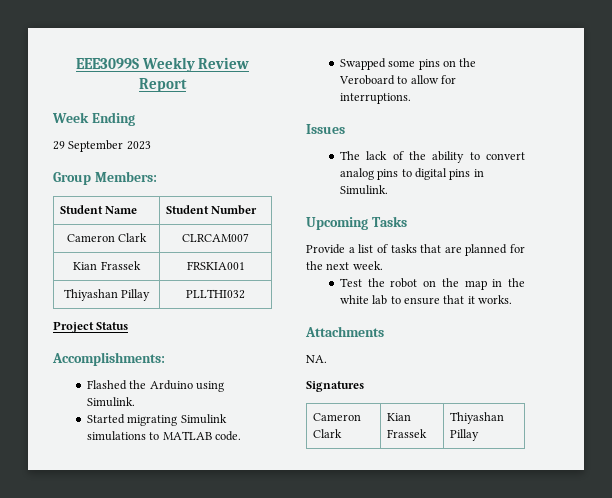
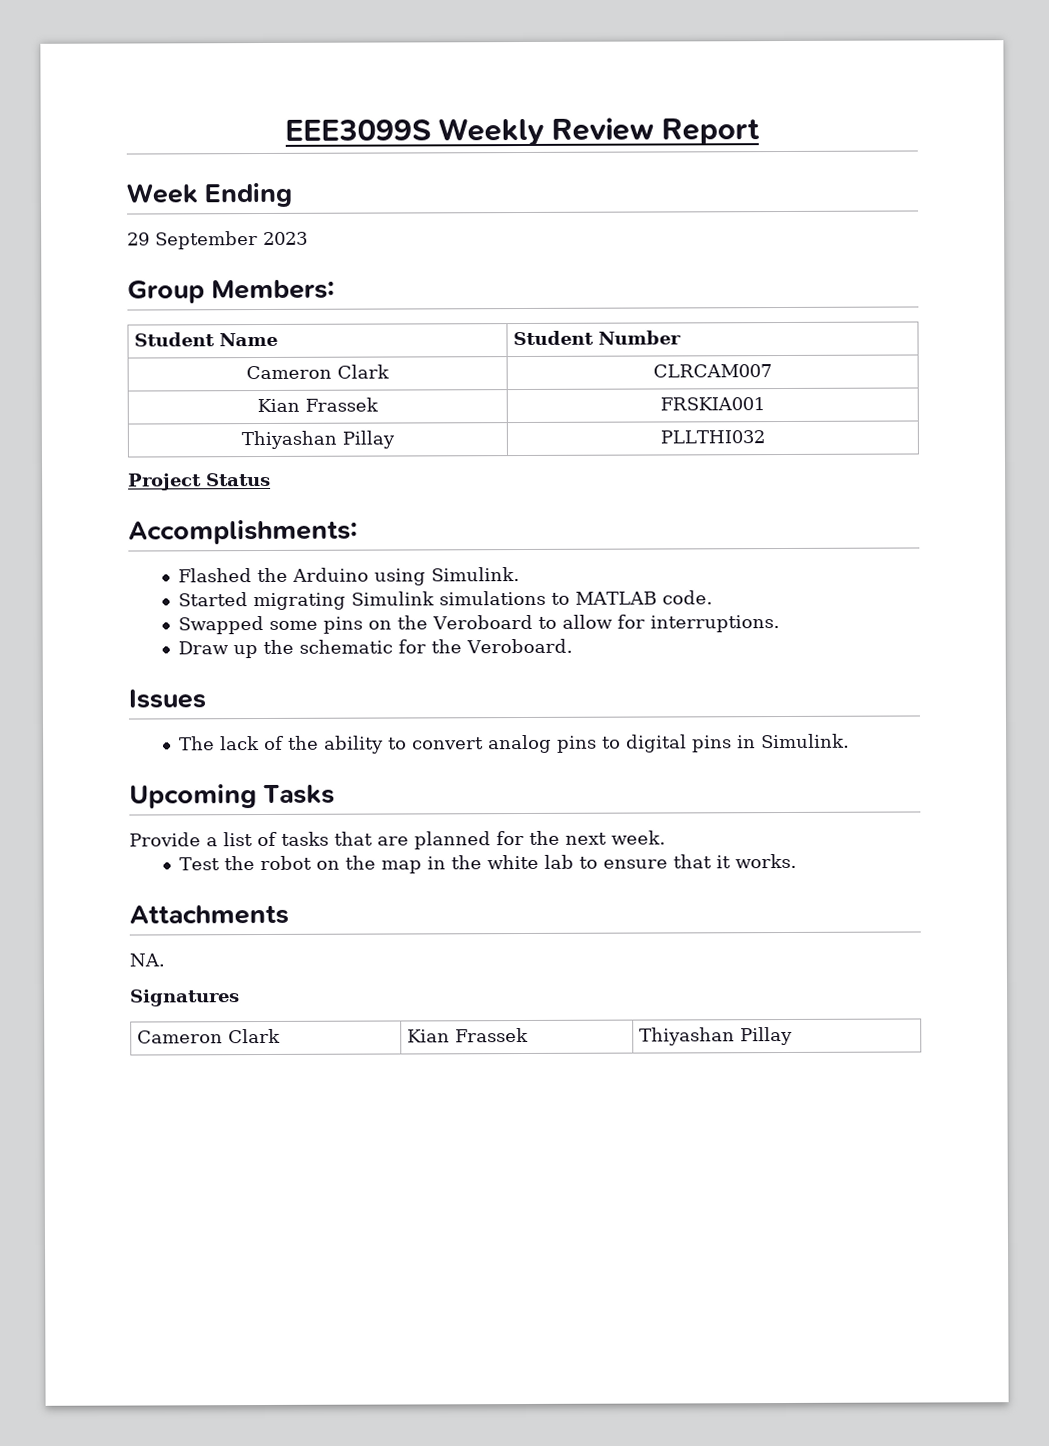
+ Draw up the schematic for the Veroboard.

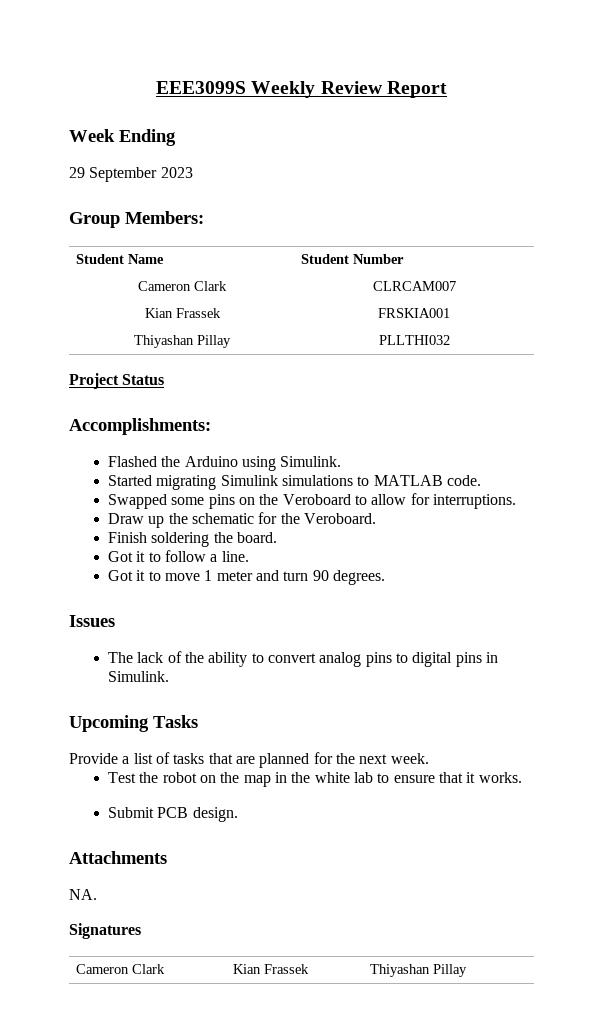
+ Finish soldering the board.
+ Got it to follow a line.
+ Got it to move 1 meter and turn 90 degrees.
+ Submit PCB design.

